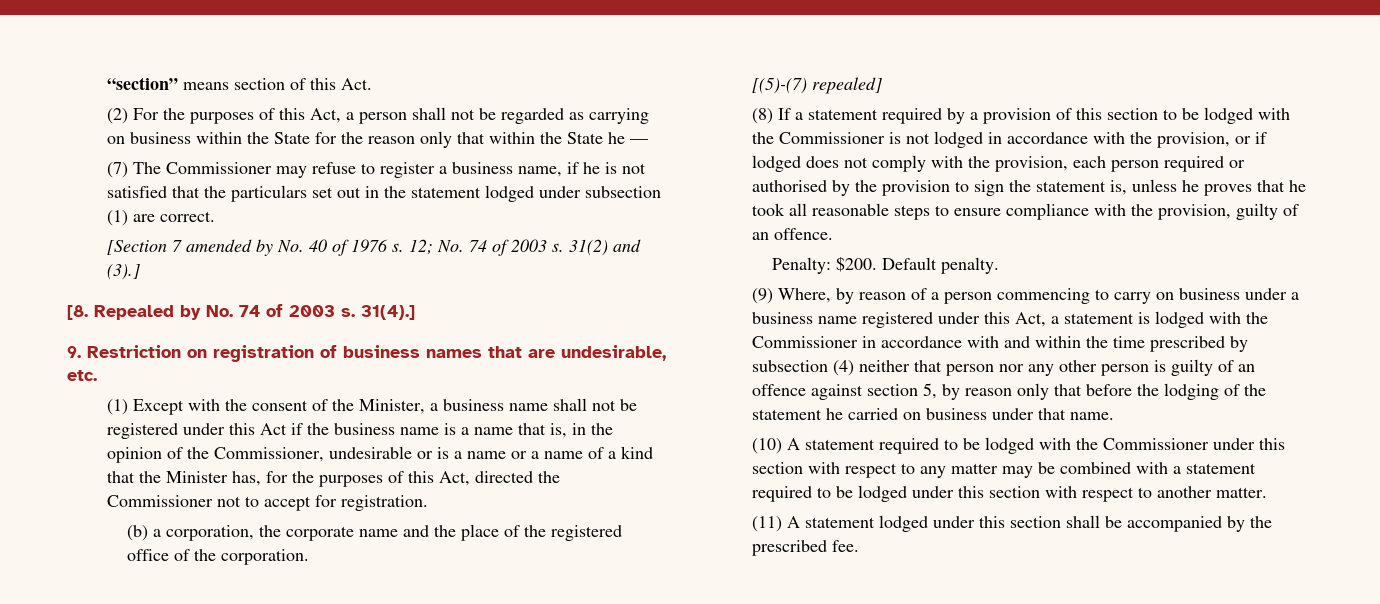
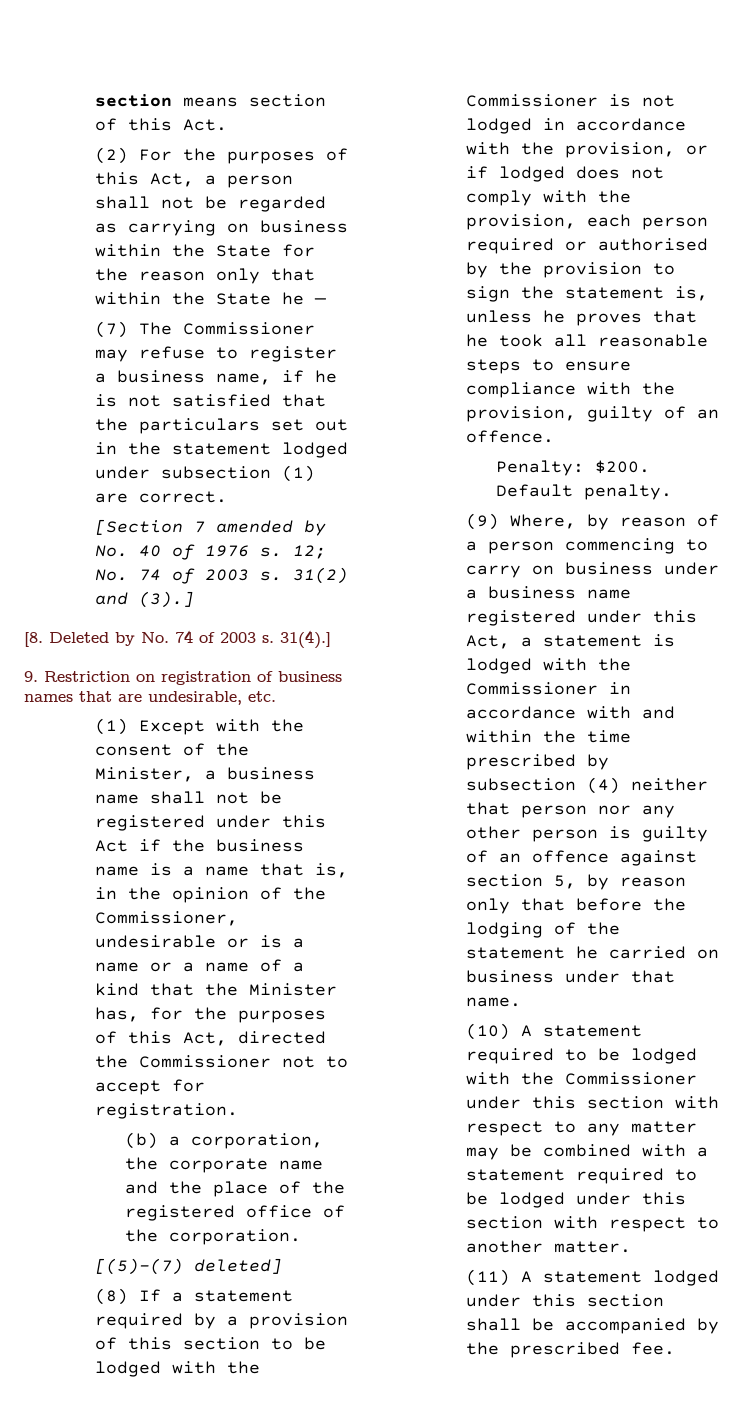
- “section” means section of this Act.
+ section means section of this Act.
- [8. Repealed by No. 74 of 2003 s.
+ [8. Deleted by No. 74 of 2003 s.
- [(5)-(7) repealed]
+ [(5)-(7) deleted]

